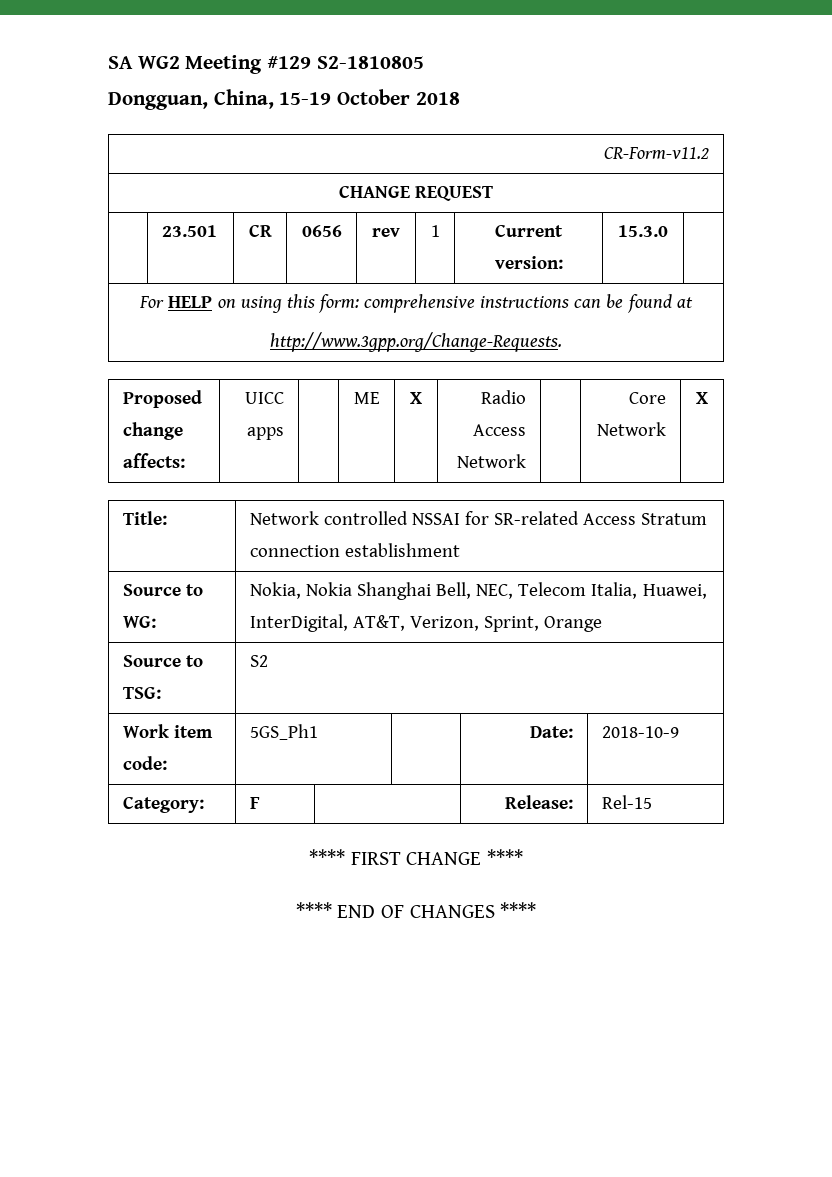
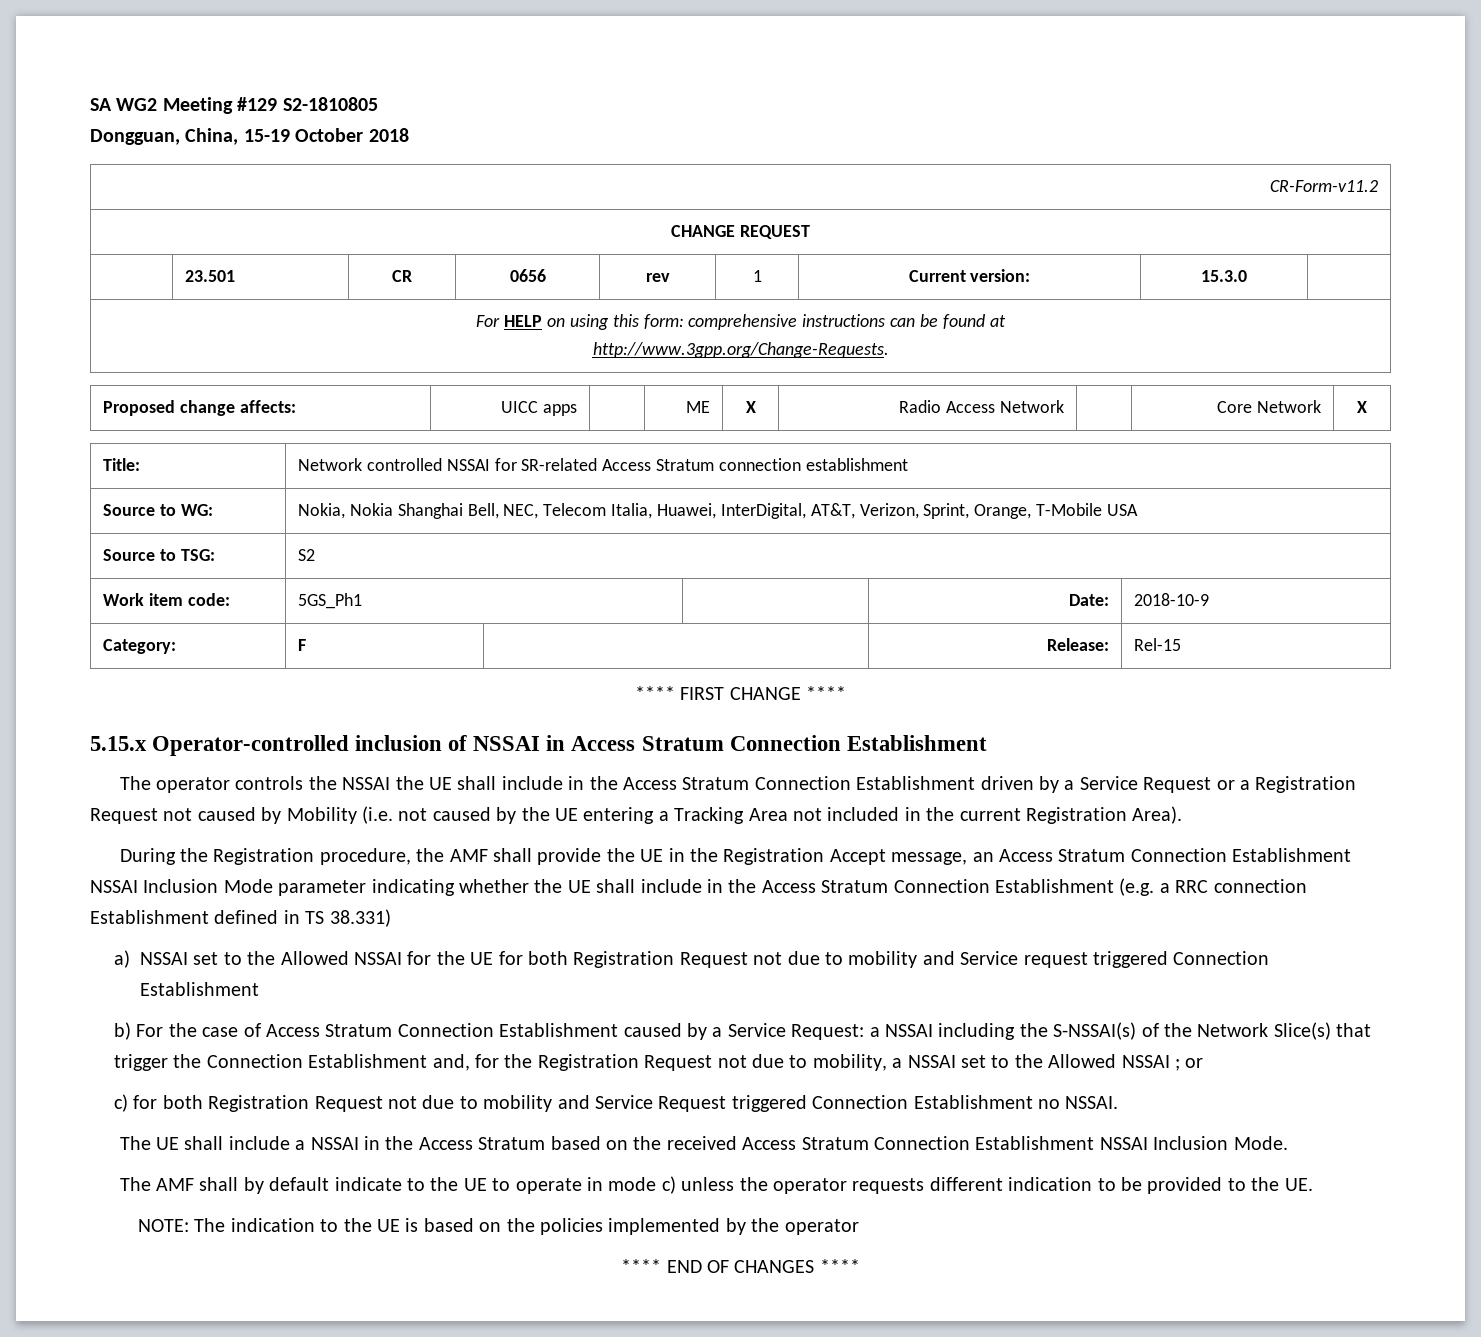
- Source to WG: | Nokia, Nokia Shanghai Bell, NEC, Telecom Italia, Huawei, InterDigital, AT&T, Verizon, Sprint, Orange
+ Source to WG: | Nokia, Nokia Shanghai Bell, NEC, Telecom Italia, Huawei, InterDigital, AT&T, Verizon, Sprint, Orange, T-Mobile USA
+ 5.15.x Operator-controlled inclusion of NSSAI in Access Stratum Connection Establishment
+ The operator controls the NSSAI the UE shall include in the Access Stratum Connection Establishment driven by a Service Request or a Registration Request not caused by Mobility (i.e. not caused by the UE entering a Tracking Area not included in the current Registration Area).
+ During the Registration procedure, the AMF shall provide the UE in the Registration Accept message, an Access Stratum Connection Establishment NSSAI Inclusion Mode parameter indicating whether the UE shall include in the Access Stratum Connection Establishment (e.g. a RRC connection Establishment defined in TS 38.331)
+ a) NSSAI set to the Allowed NSSAI for the UE for both Registration Request not due to mobility and Service request triggered Connection Establishment
+ b) For the case of Access Stratum Connection Establishment caused by a Service Request: a NSSAI including the S-NSSAI(s) of the Network Slice(s) that trigger the Connection Establishment and, for the Registration Request not due to mobility, a NSSAI set to the Allowed NSSAI ; or
+ c) for both Registration Request not due to mobility and Service Request triggered Connection Establishment no NSSAI.
+ The UE shall include a NSSAI in the Access Stratum based on the received Access Stratum Connection Establishment NSSAI Inclusion Mode.
+ The AMF shall by default indicate to the UE to operate in mode c) unless the operator requests different indication to be provided to the UE.
+ NOTE: The indication to the UE is based on the policies implemented by the operator

